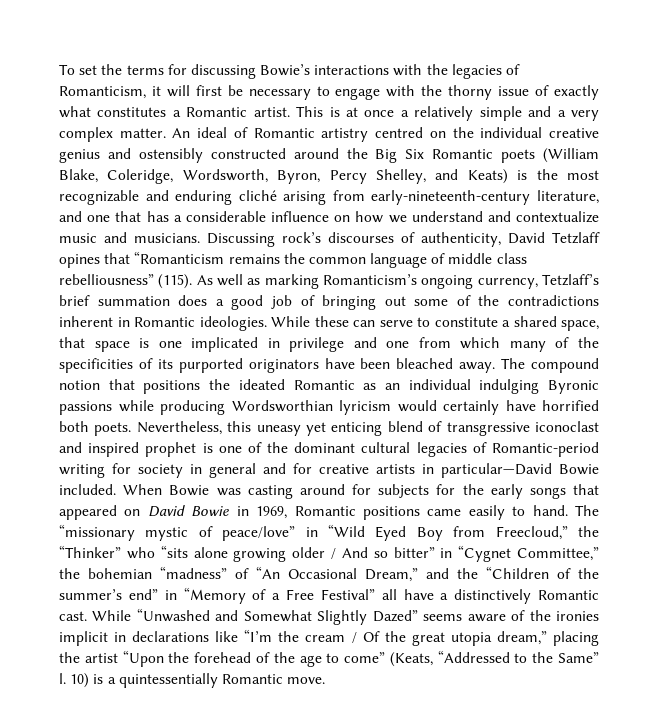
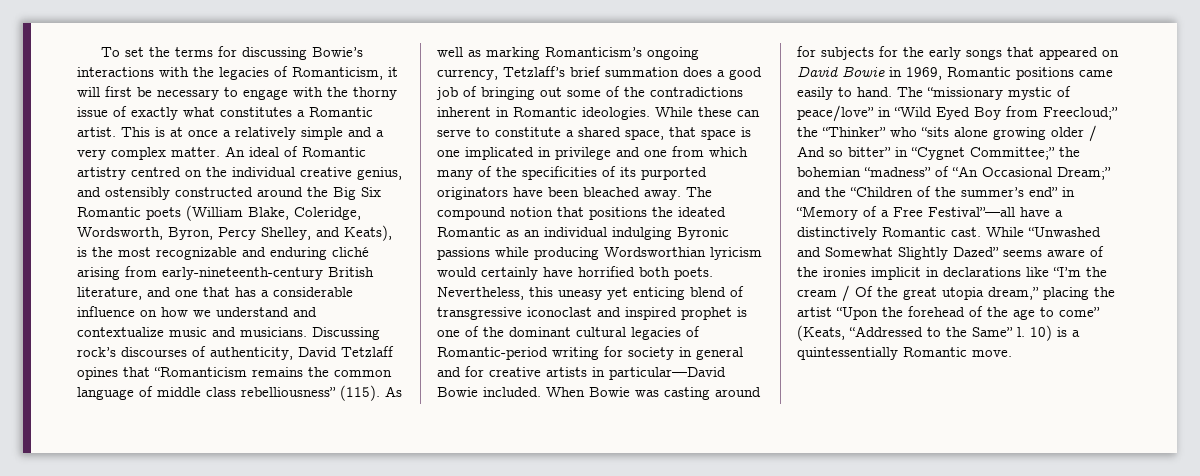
- An ideal of Romantic artistry centred on the individual creative genius and ostensibly constructed around the Big Six Romantic poets (William Blake, Coleridge, Wordsworth, Byron, Percy Shelley, and Keats) is the most recognizable and enduring cliché arising from early-nineteenth-century literature, and one that has a considerable influence on how we understand and contextualize music and musicians.
+ An ideal of Romantic artistry centred on the individual creative genius, and ostensibly constructed around the Big Six Romantic poets (William Blake, Coleridge, Wordsworth, Byron, Percy Shelley, and Keats), is the most recognizable and enduring cliché arising from early-nineteenth-century British literature, and one that has a considerable influence on how we understand and contextualize music and musicians.
- The “missionary mystic of peace/love” in “Wild Eyed Boy from Freecloud,” the “Thinker” who “sits alone growing older / And so bitter” in “Cygnet Committee,” the bohemian “madness” of “An Occasional Dream,” and the “Children of the summer’s end” in “Memory of a Free Festival” all have a distinctively Romantic cast.
+ The “missionary mystic of peace/love” in “Wild Eyed Boy from Freecloud;” the “Thinker” who “sits alone growing older / And so bitter” in “Cygnet Committee;” the bohemian “madness” of “An Occasional Dream;” and the “Children of the summer’s end” in “Memory of a Free Festival”—all have a distinctively Romantic cast.

